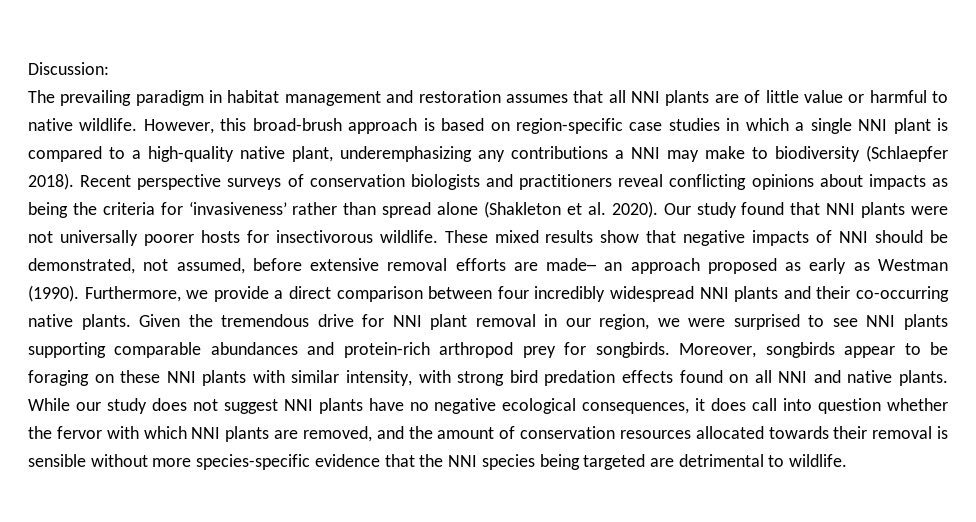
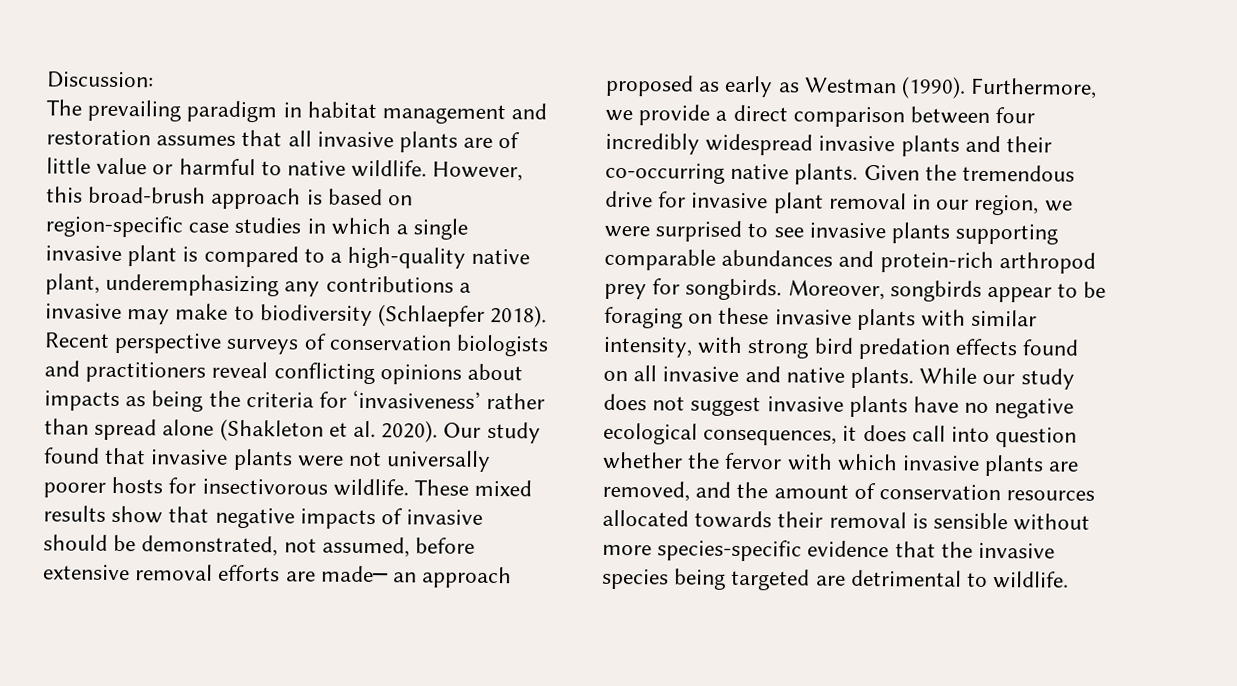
- The prevailing paradigm in habitat management and restoration assumes that all NNI plants are of little value or harmful to native wildlife.
+ The prevailing paradigm in habitat management and restoration assumes that all invasive plants are of little value or harmful to native wildlife.
- However, this broad-brush approach is based on region-specific case studies in which a single NNI plant is compared to a high-quality native plant, underemphasizing any contributions a NNI may make to biodiversity (Schlaepfer 2018).
+ However, this broad-brush approach is based on region-specific case studies in which a single invasive plant is compared to a high-quality native plant, underemphasizing any contributions a invasive may make to biodiversity (Schlaepfer 2018).
- Our study found that NNI plants were not universally poorer hosts for insectivorous wildlife.
+ Our study found that invasive plants were not universally poorer hosts for insectivorous wildlife.
- These mixed results show that negative impacts of NNI should be demonstrated, not assumed, before extensive removal efforts are made─ an approach proposed as early as Westman (1990).
+ These mixed results show that negative impacts of invasive should be demonstrated, not assumed, before extensive removal efforts are made─ an approach proposed as early as Westman (1990).
- Furthermore, we provide a direct comparison between four incredibly widespread NNI plants and their co-occurring native plants.
+ Furthermore, we provide a direct comparison between four incredibly widespread invasive plants and their co-occurring native plants.
- Given the tremendous drive for NNI plant removal in our region, we were surprised to see NNI plants supporting comparable abundances and protein-rich arthropod prey for songbirds.
+ Given the tremendous drive for invasive plant removal in our region, we were surprised to see invasive plants supporting comparable abundances and protein-rich arthropod prey for songbirds.
- Moreover, songbirds appear to be foraging on these NNI plants with similar intensity, with strong bird predation effects found on all NNI and native plants.
+ Moreover, songbirds appear to be foraging on these invasive plants with similar intensity, with strong bird predation effects found on all invasive and native plants.
- While our study does not suggest NNI plants have no negative ecological consequences, it does call into question whether the fervor with which NNI plants are removed, and the amount of conservation resources allocated towards their removal is sensible without more species-specific evidence that the NNI species being targeted are detrimental to wildlife.
+ While our study does not suggest invasive plants have no negative ecological consequences, it does call into question whether the fervor with which invasive plants are removed, and the amount of conservation resources allocated towards their removal is sensible without more species-specific evidence that the invasive species being targeted are detrimental to wildlife.

